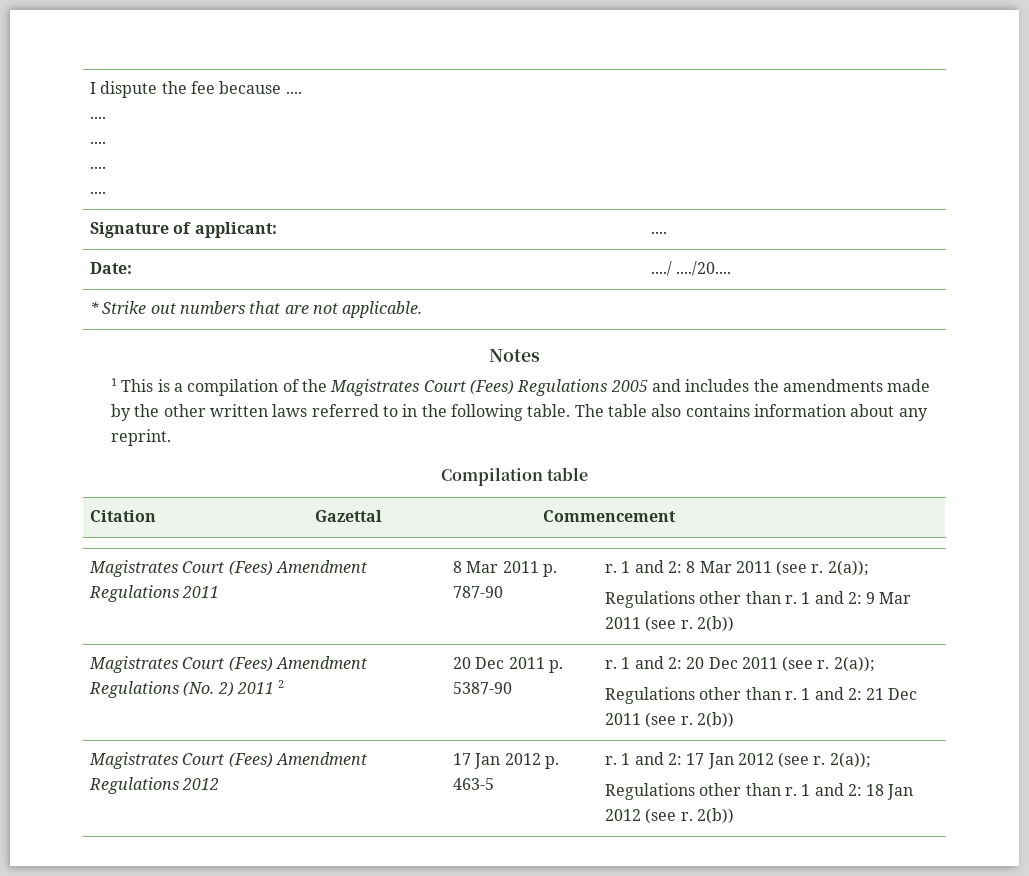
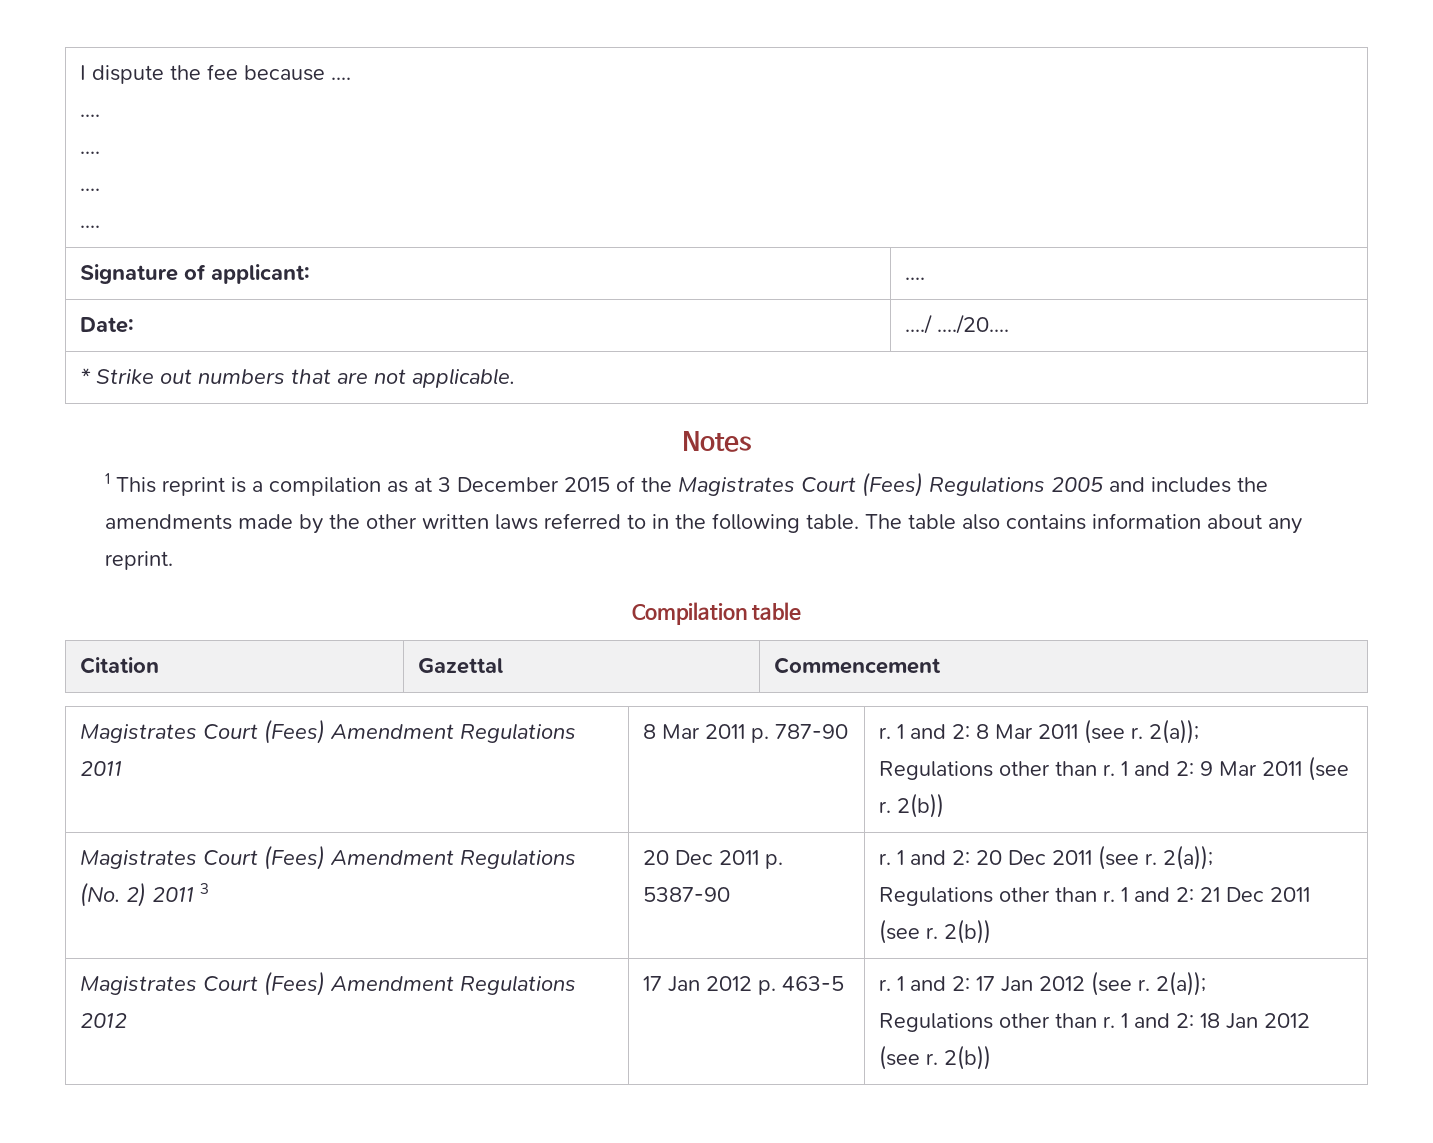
- 1 This is a compilation of the Magistrates Court (Fees) Regulations 2005 and includes the amendments made by the other written laws referred to in the following table.
+ 1 This reprint is a compilation as at 3 December 2015 of the Magistrates Court (Fees) Regulations 2005 and includes the amendments made by the other written laws referred to in the following table.
- Magistrates Court (Fees) Amendment Regulations (No. 2) 2011 2 | 20 Dec 2011 p. 5387-90 | r. 1 and 2: 20 Dec 2011 (see r. 2(a));
+ Magistrates Court (Fees) Amendment Regulations (No. 2) 2011 3 | 20 Dec 2011 p. 5387-90 | r. 1 and 2: 20 Dec 2011 (see r. 2(a));

